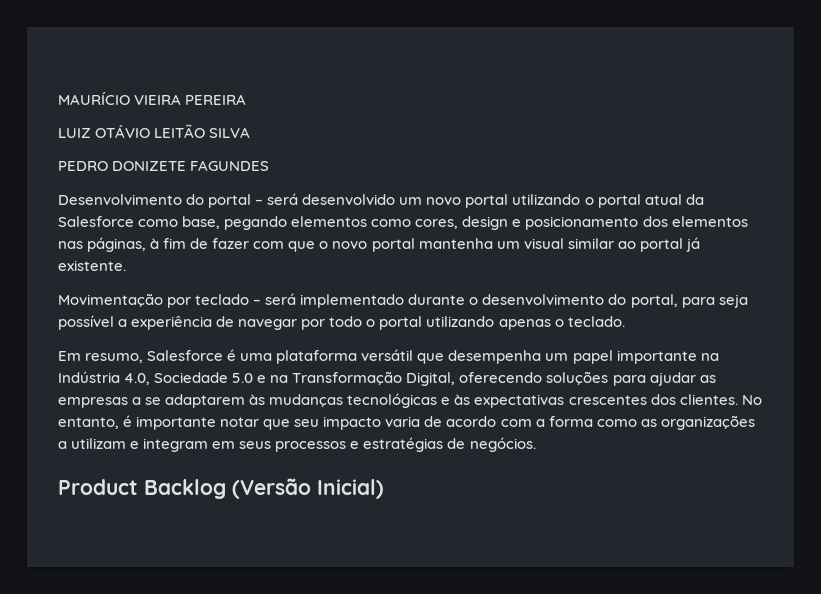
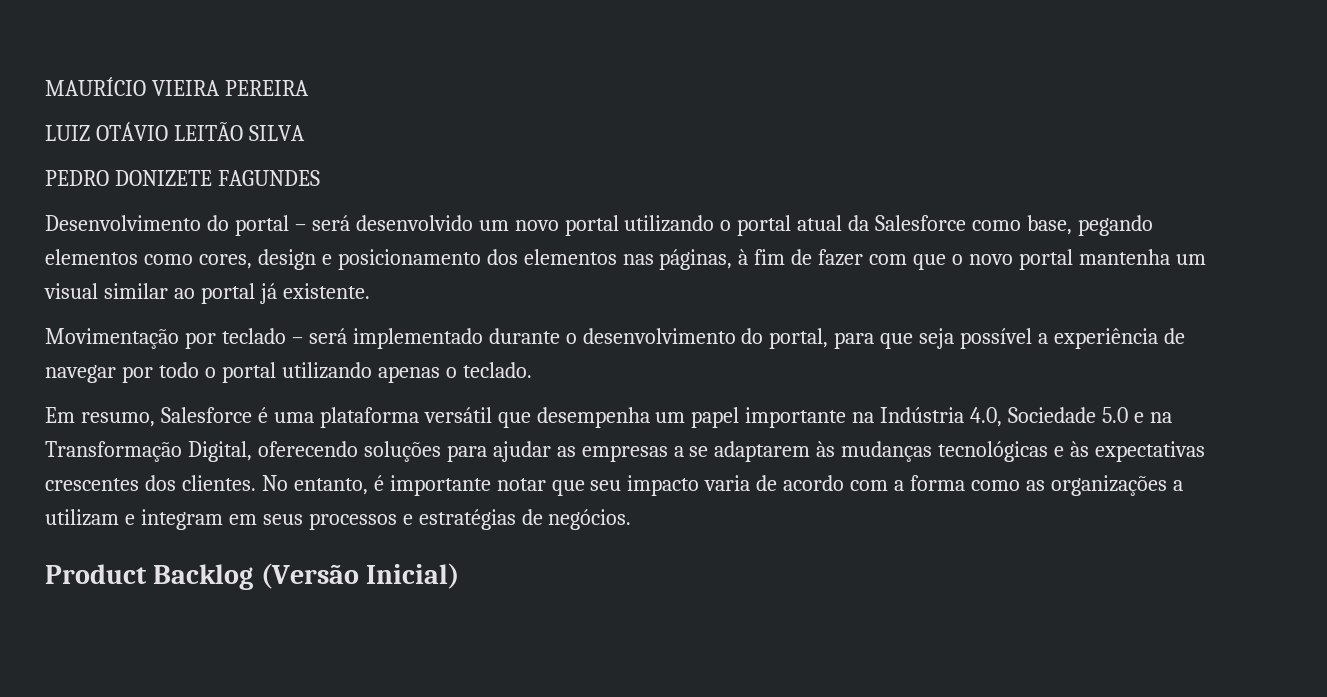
- Movimentação por teclado – será implementado durante o desenvolvimento do portal, para seja possível a experiência de navegar por todo o portal utilizando apenas o teclado.
+ Movimentação por teclado – será implementado durante o desenvolvimento do portal, para que seja possível a experiência de navegar por todo o portal utilizando apenas o teclado.

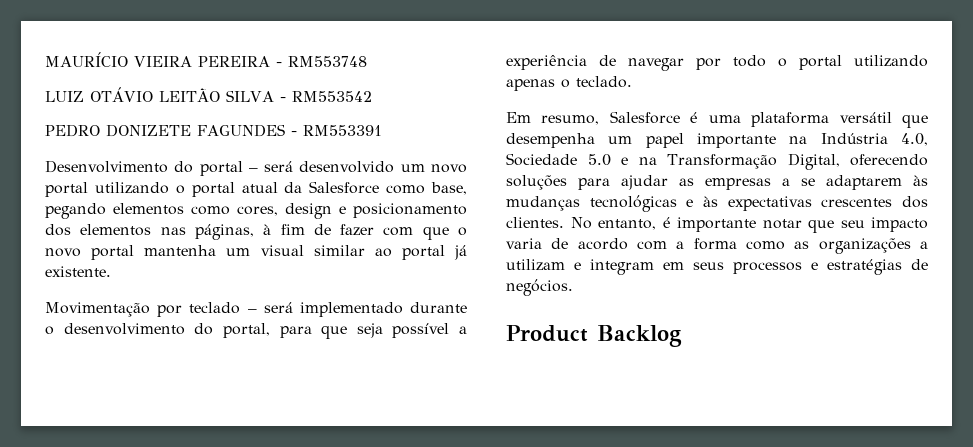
- MAURÍCIO VIEIRA PEREIRA
+ MAURÍCIO VIEIRA PEREIRA - RM553748
- LUIZ OTÁVIO LEITÃO SILVA
+ LUIZ OTÁVIO LEITÃO SILVA - RM553542
- PEDRO DONIZETE FAGUNDES
+ PEDRO DONIZETE FAGUNDES - RM553391
- Product Backlog (Versão Inicial)
+ Product Backlog

